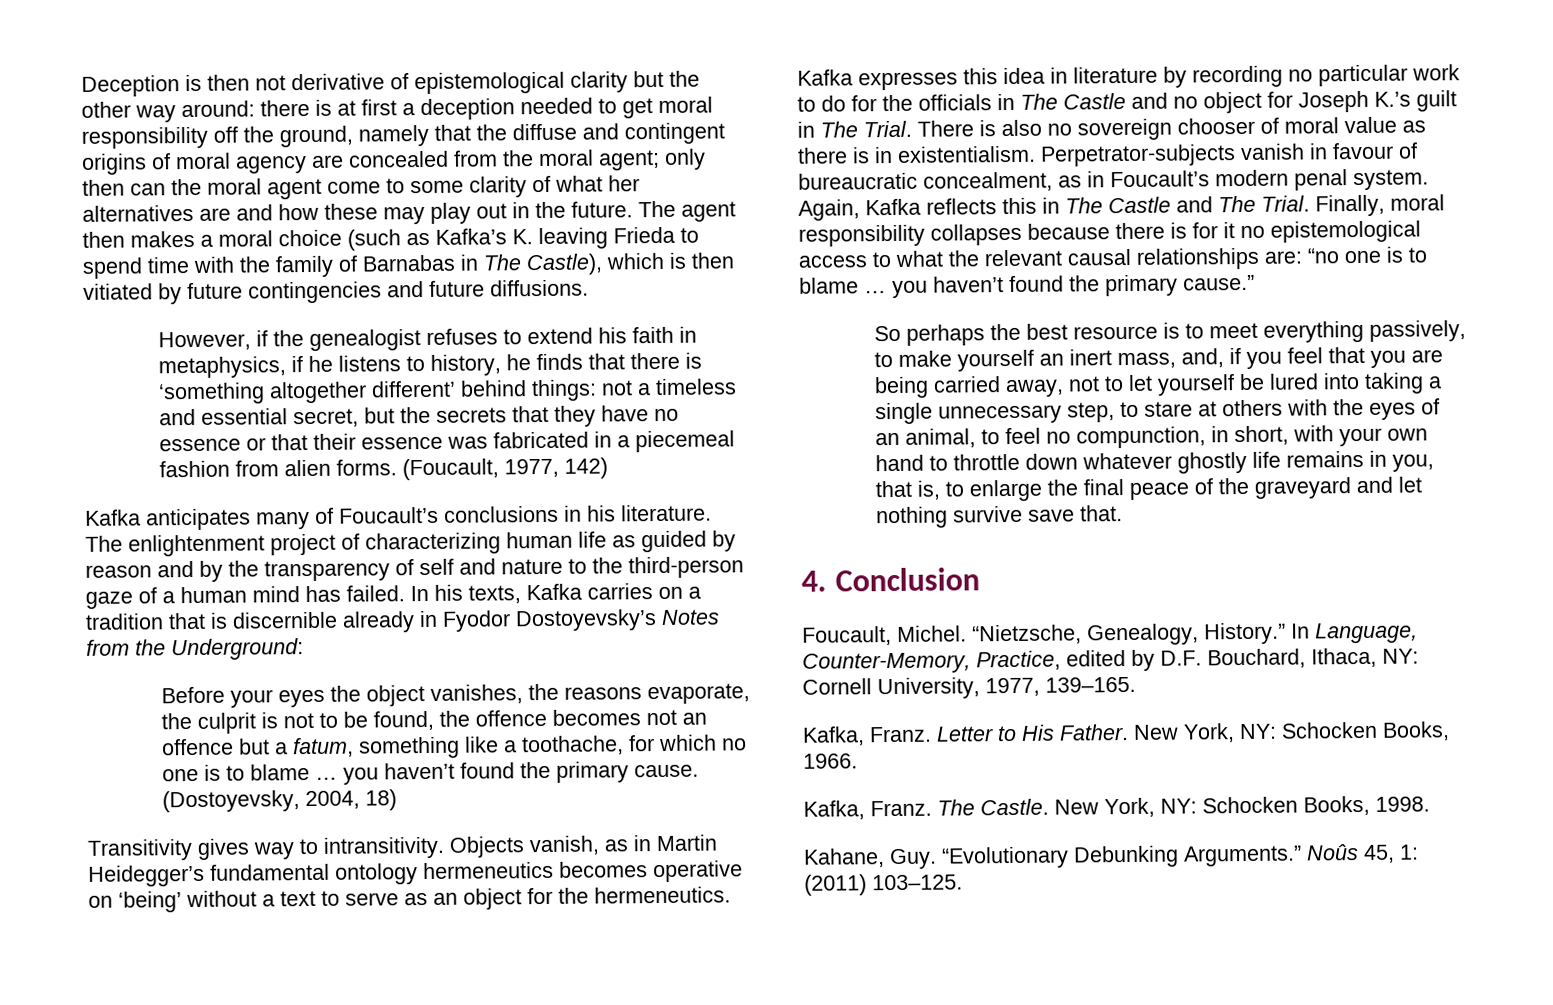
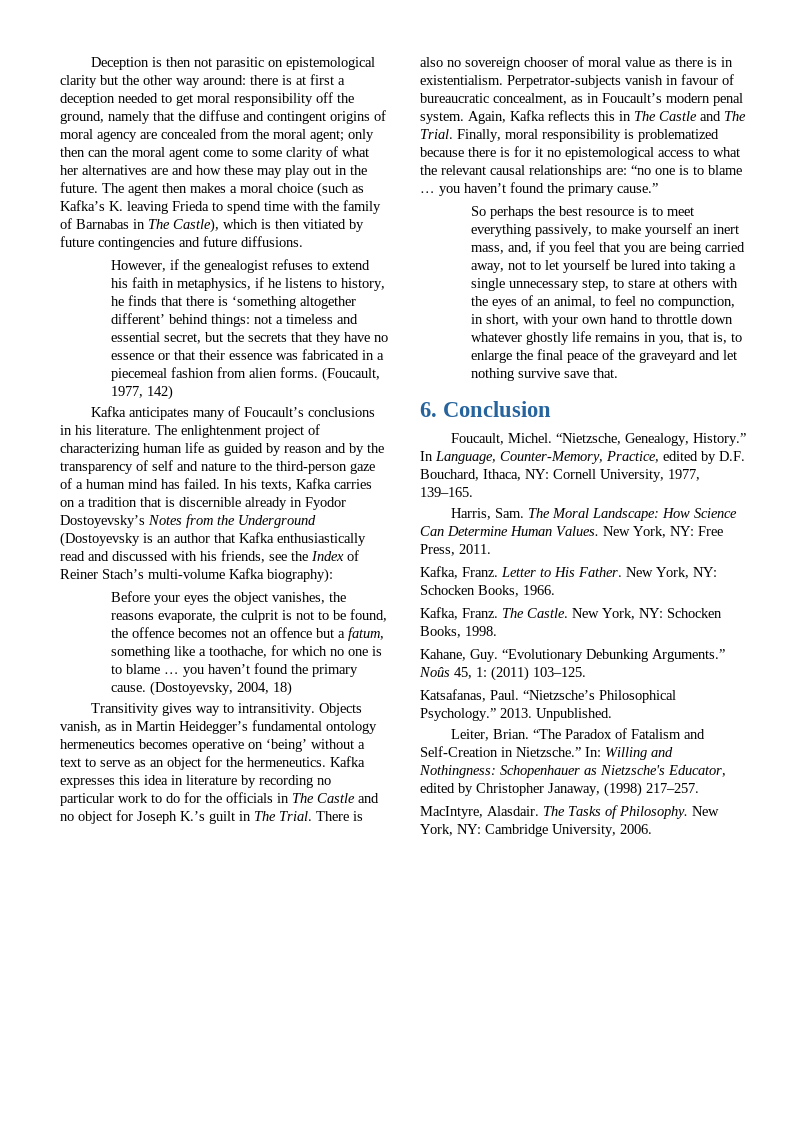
- Deception is then not derivative of epistemological clarity but the other way around:
+ Deception is then not parasitic on epistemological clarity but the other way around:
- In his texts, Kafka carries on a tradition that is discernible already in Fyodor Dostoyevsky’s Notes from the Underground:
+ In his texts, Kafka carries on a tradition that is discernible already in Fyodor Dostoyevsky’s Notes from the Underground (Dostoyevsky is an author that Kafka enthusiastically read and discussed with his friends, see the Index of Reiner Stach’s multi-volume Kafka biography):
- Finally, moral responsibility collapses because there is for it no epistemological access to what the relevant causal relationships are: “no one is to blame … you haven’t found the primary cause.”
+ Finally, moral responsibility is problematized because there is for it no epistemological access to what the relevant causal relationships are: “no one is to blame … you haven’t found the primary cause.”
- 4. Conclusion
+ 6. Conclusion
+ Harris, Sam. The Moral Landscape: How Science Can Determine Human Values. New York, NY: Free Press, 2011.
+ Katsafanas, Paul. “Nietzsche’s Philosophical Psychology.” 2013. Unpublished.
+ Leiter, Brian. “The Paradox of Fatalism and Self-Creation in Nietzsche.” In: Willing and Nothingness: Schopenhauer as Nietzsche's Educator, edited by Christopher Janaway, (1998) 217–257.
+ MacIntyre, Alasdair. The Tasks of Philosophy. New York, NY: Cambridge University, 2006.

